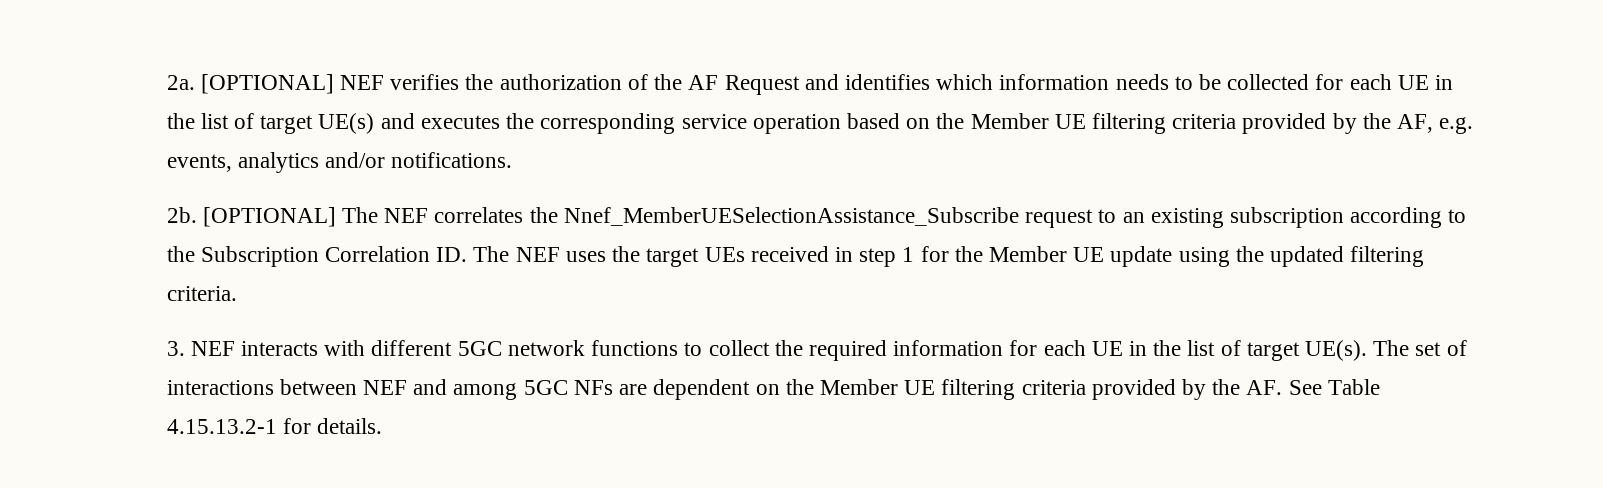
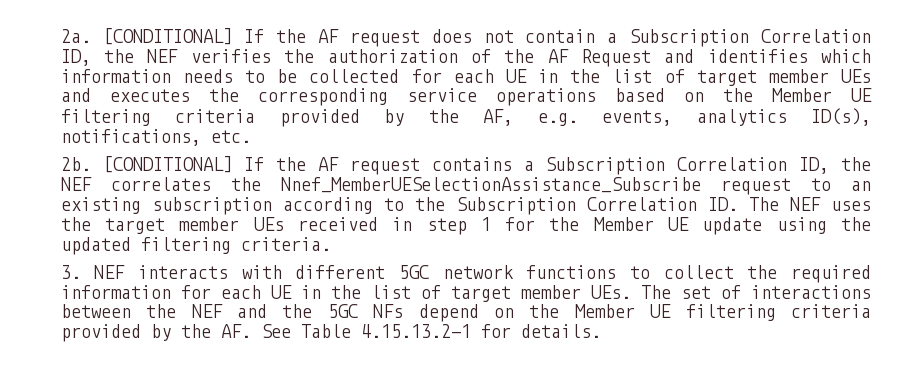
- [OPTIONAL] NEF verifies the authorization of the AF Request and identifies which information needs to be collected for each UE in the list of target UE(s) and executes the corresponding service operation based on the Member UE filtering criteria provided by the AF, e.g. events, analytics and/or notifications.
- 2b. [OPTIONAL] The NEF correlates the Nnef_MemberUESelectionAssistance_Subscribe request to an existing subscription according to the Subscription Correlation ID. The NEF uses the target UEs received in step 1 for the Member UE update using the updated filtering criteria.
+ [CONDITIONAL] If the AF request does not contain a Subscription Correlation ID, the NEF verifies the authorization of the AF Request and identifies which information needs to be collected for each UE in the list of target member UEs and executes the corresponding service operations based on the Member UE filtering criteria provided by the AF, e.g. events, analytics ID(s), notifications, etc.
+ 2b. [CONDITIONAL] If the AF request contains a Subscription Correlation ID, the NEF correlates the Nnef_MemberUESelectionAssistance_Subscribe request to an existing subscription according to the Subscription Correlation ID. The NEF uses the target member UEs received in step 1 for the Member UE update using the updated filtering criteria.
- 3. NEF interacts with different 5GC network functions to collect the required information for each UE in the list of target UE(s). The set of interactions between NEF and among 5GC NFs are dependent on the Member UE filtering criteria provided by the AF. See Table 4.15.13.2-1 for details.
+ 3. NEF interacts with different 5GC network functions to collect the required information for each UE in the list of target member UEs. The set of interactions between the NEF and the 5GC NFs depend on the Member UE filtering criteria provided by the AF. See Table 4.15.13.2-1 for details.

